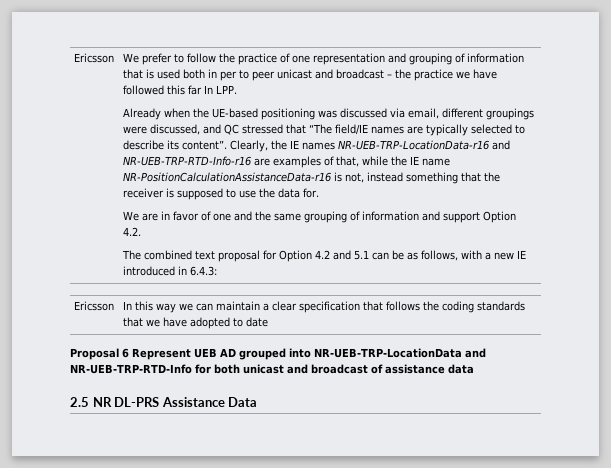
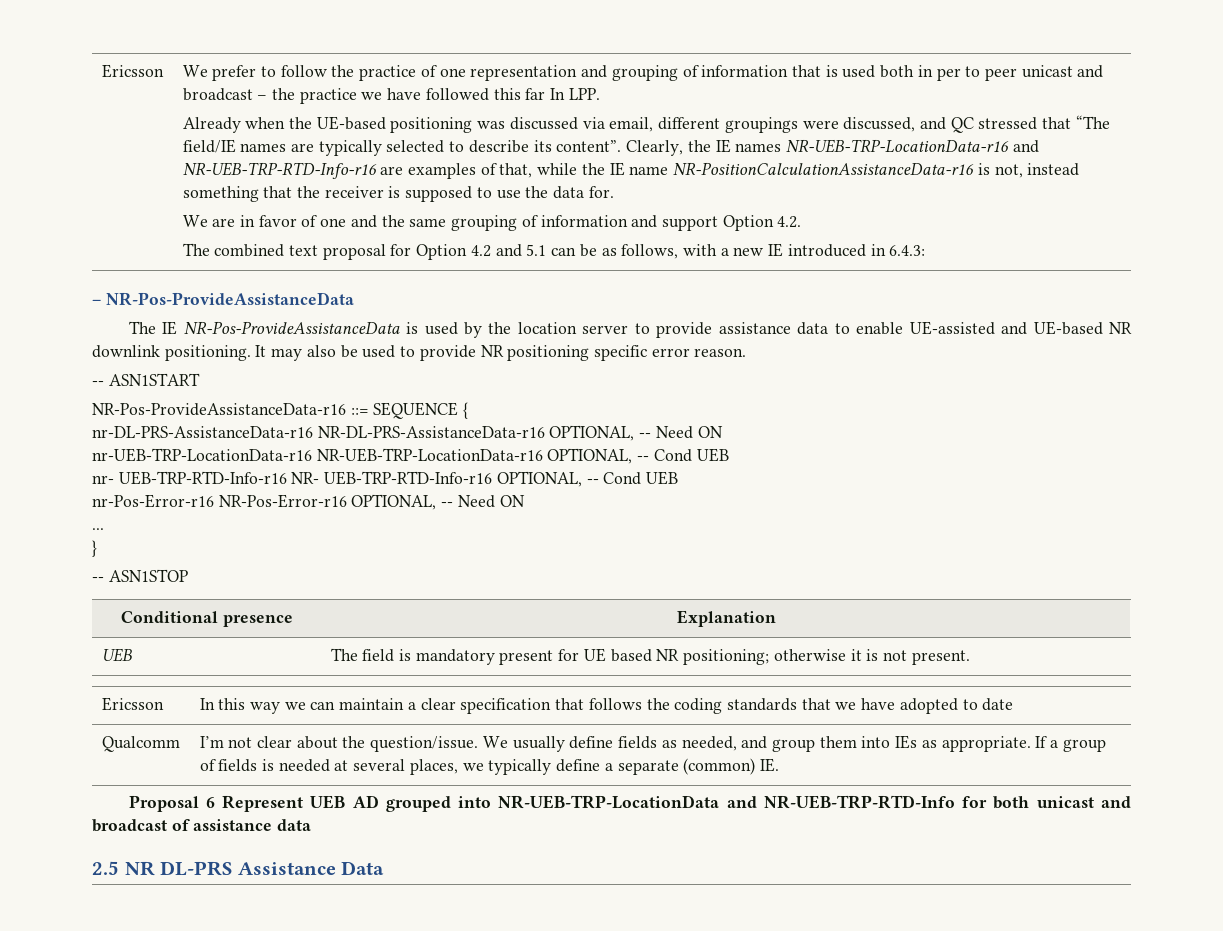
+ – NR-Pos-ProvideAssistanceData
+ The IE NR-Pos-ProvideAssistanceData is used by the location server to provide assistance data to enable UE-assisted and UE-based NR downlink positioning. It may also be used to provide NR positioning specific error reason.
+ -- ASN1START
+ NR-Pos-ProvideAssistanceData-r16 ::= SEQUENCE {
+ nr-DL-PRS-AssistanceData-r16 NR-DL-PRS-AssistanceData-r16 OPTIONAL, -- Need ON
+ nr-UEB-TRP-LocationData-r16 NR-UEB-TRP-LocationData-r16 OPTIONAL, -- Cond UEB
+ nr- UEB-TRP-RTD-Info-r16 NR- UEB-TRP-RTD-Info-r16 OPTIONAL, -- Cond UEB
+ nr-Pos-Error-r16 NR-Pos-Error-r16 OPTIONAL, -- Need ON
+ ...
+ }
+ -- ASN1STOP
+ Conditional presence | Explanation
+ UEB | The field is mandatory present for UE based NR positioning; otherwise it is not present.
+ Qualcomm | I’m not clear about the question/issue. We usually define fields as needed, and group them into IEs as appropriate. If a group of fields is needed at several places, we typically define a separate (common) IE.

